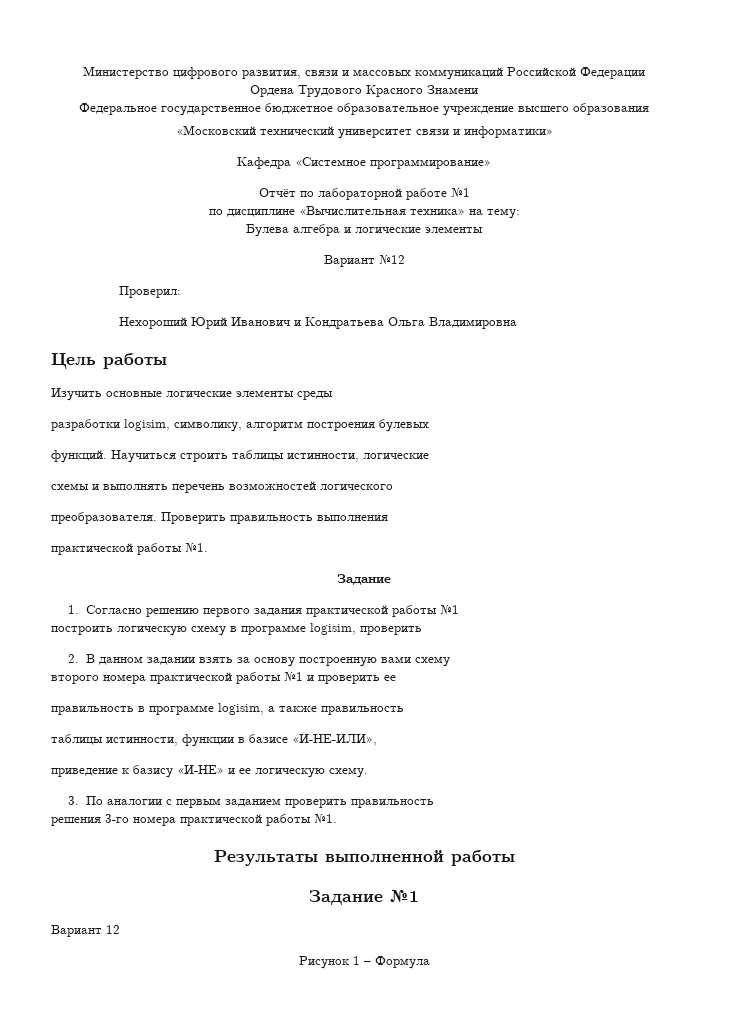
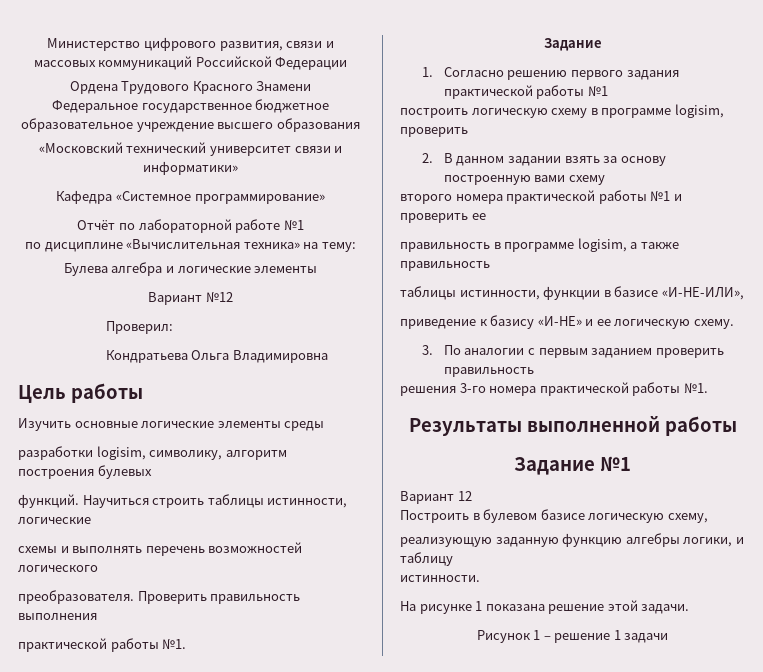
- Нехороший Юрий Иванович и Кондратьева Ольга Владимировна
+ Кондратьева Ольга Владимировна
+ Построить в булевом базисе логическую схему,
+ реализующую заданную функцию алгебры логики, и таблицу
+ истинности.
+ На рисунке 1 показана решение этой задачи.
- Рисунок 1 – Формула
+ Рисунок 1 – решение 1 задачи

